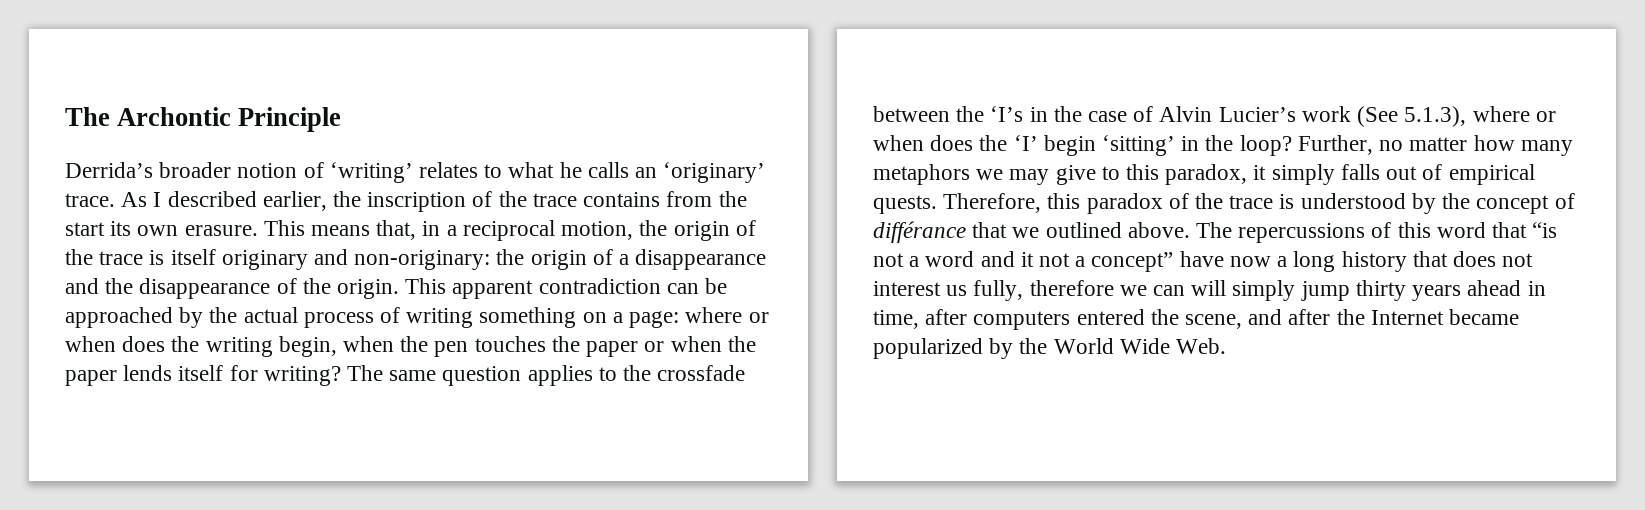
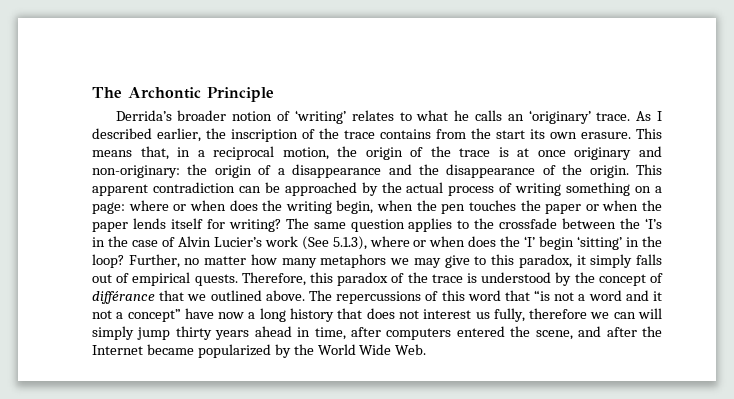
- This means that, in a reciprocal motion, the origin of the trace is itself originary and non-originary: the origin of a disappearance and the disappearance of the origin.
+ This means that, in a reciprocal motion, the origin of the trace is at once originary and non-originary: the origin of a disappearance and the disappearance of the origin.

